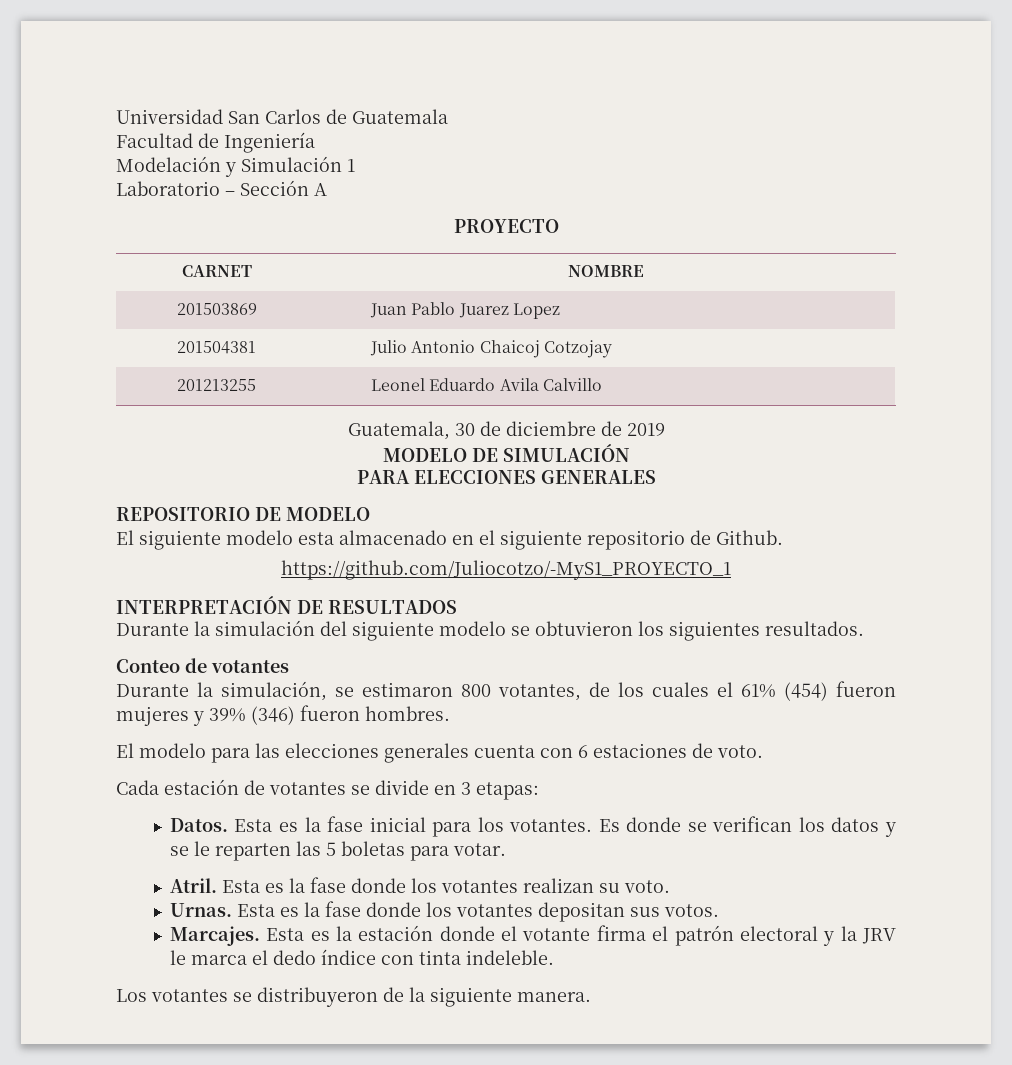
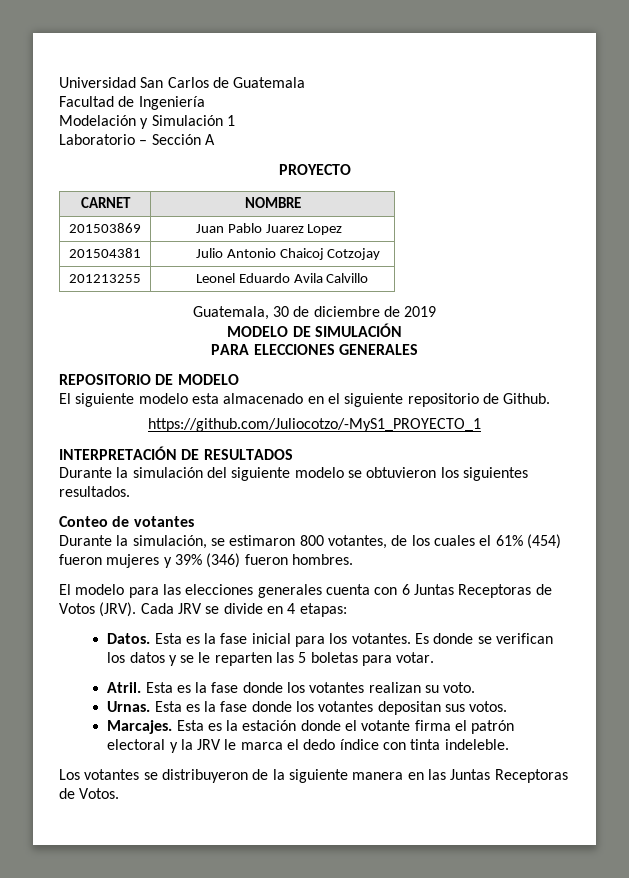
- El modelo para las elecciones generales cuenta con 6 estaciones de voto.
- Cada estación de votantes se divide en 3 etapas:
+ El modelo para las elecciones generales cuenta con 6 Juntas Receptoras de Votos (JRV). Cada JRV se divide en 4 etapas:
- Los votantes se distribuyeron de la siguiente manera.
+ Los votantes se distribuyeron de la siguiente manera en las Juntas Receptoras de Votos.

